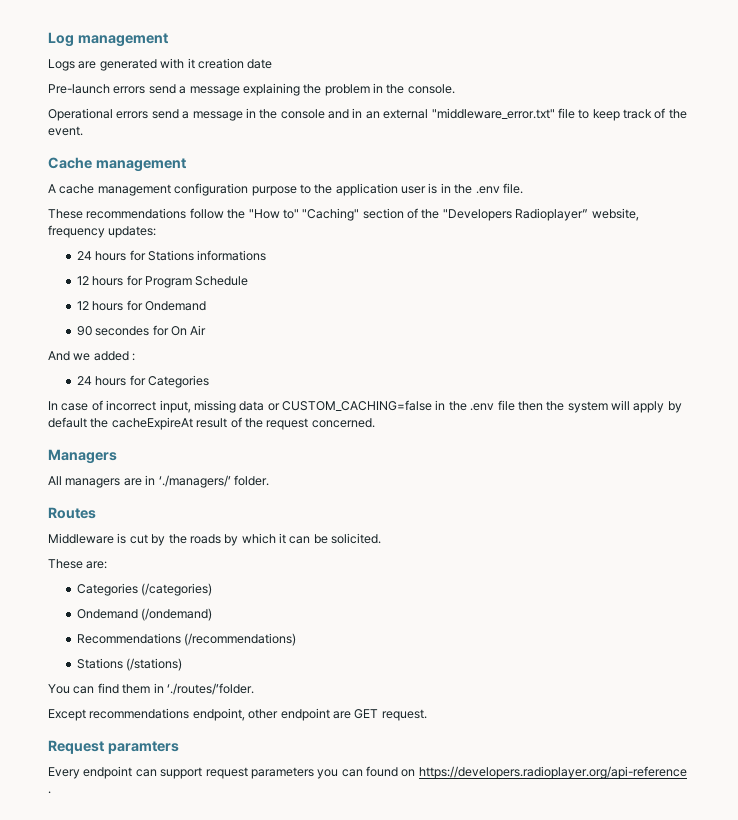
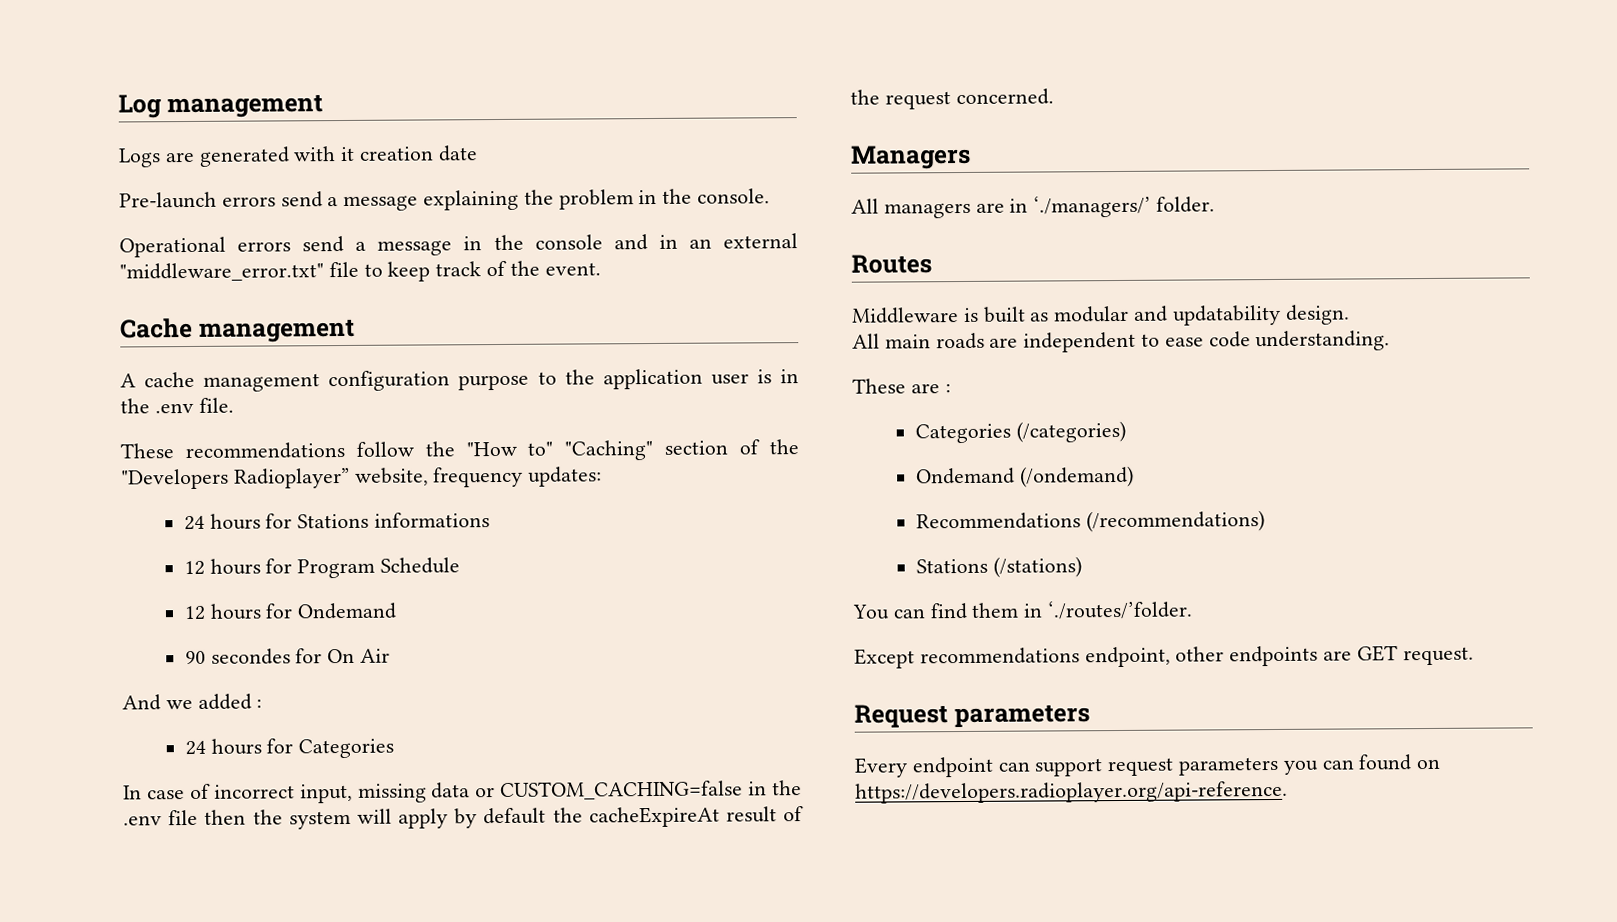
- Middleware is cut by the roads by which it can be solicited.
- These are:
+ Middleware is built as modular and updatability design.
+ All main roads are independent to ease code understanding.
+ These are :
- Except recommendations endpoint, other endpoint are GET request.
+ Except recommendations endpoint, other endpoints are GET request.
- Request paramters
+ Request parameters
- Every endpoint can support request parameters you can found on https://developers.radioplayer.org/api-reference .
+ Every endpoint can support request parameters you can found on https://developers.radioplayer.org/api-reference.

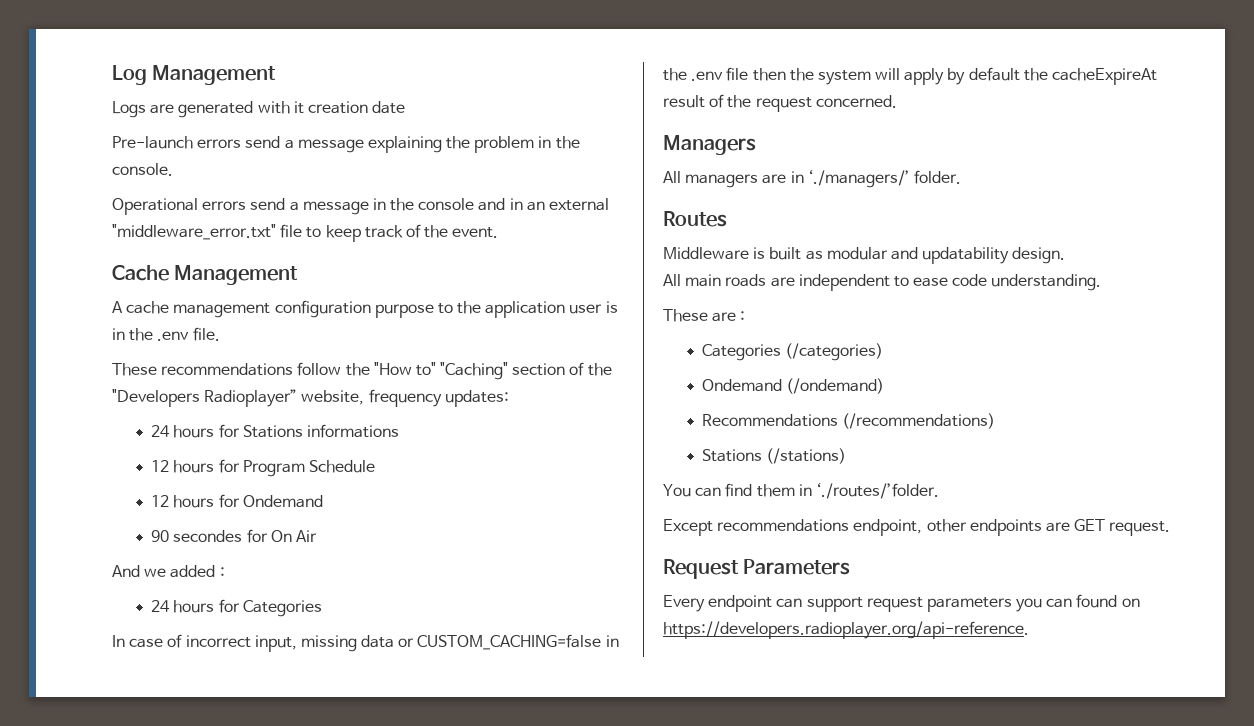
- Log management
+ Log Management
- Cache management
+ Cache Management
- Request parameters
+ Request Parameters

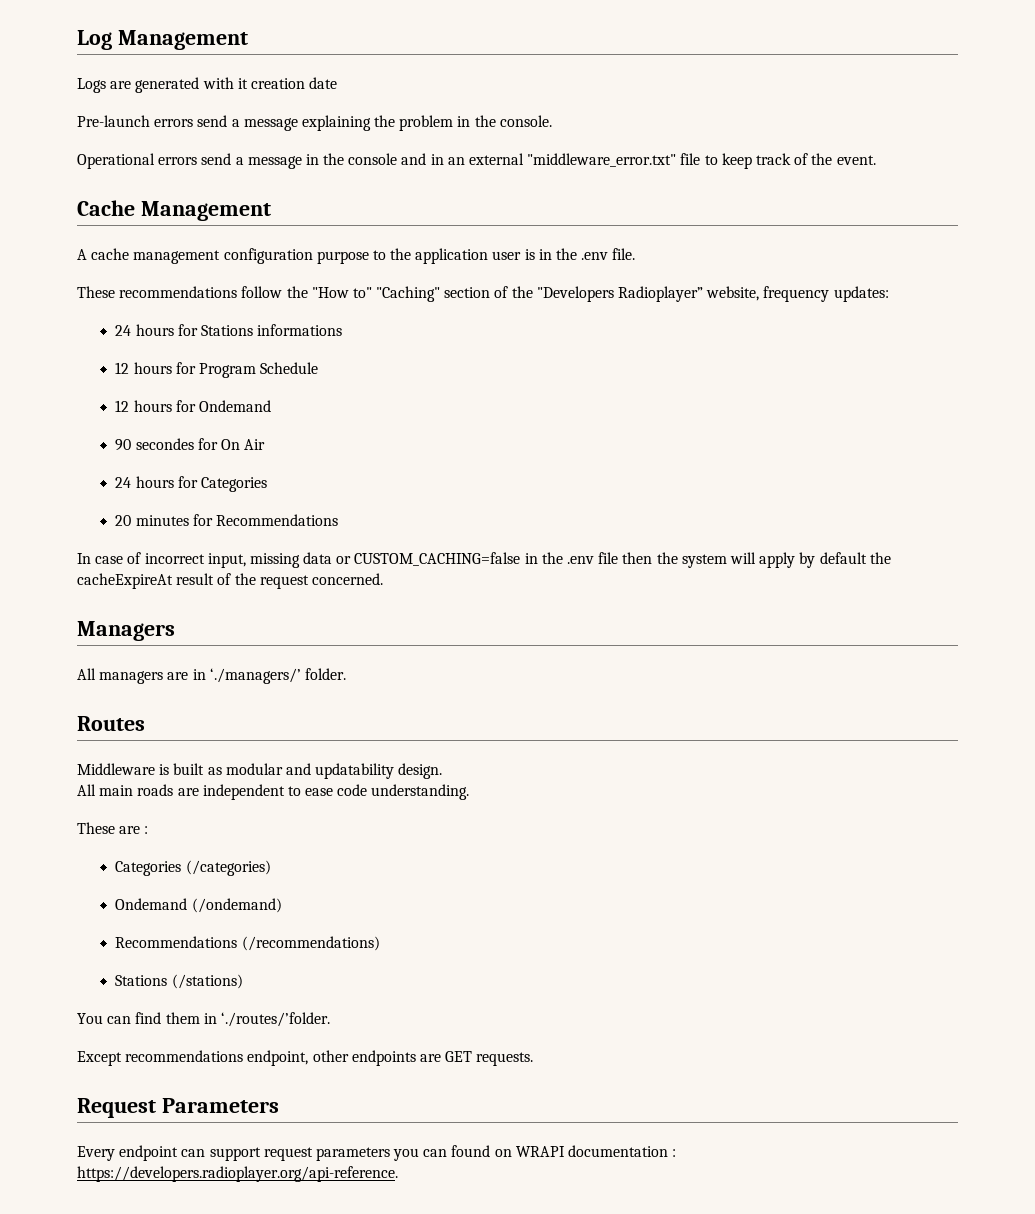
- And we added :
+ 20 minutes for Recommendations
- Except recommendations endpoint, other endpoints are GET request.
+ Except recommendations endpoint, other endpoints are GET requests.
- Every endpoint can support request parameters you can found on https://developers.radioplayer.org/api-reference.
+ Every endpoint can support request parameters you can found on WRAPI documentation : https://developers.radioplayer.org/api-reference.

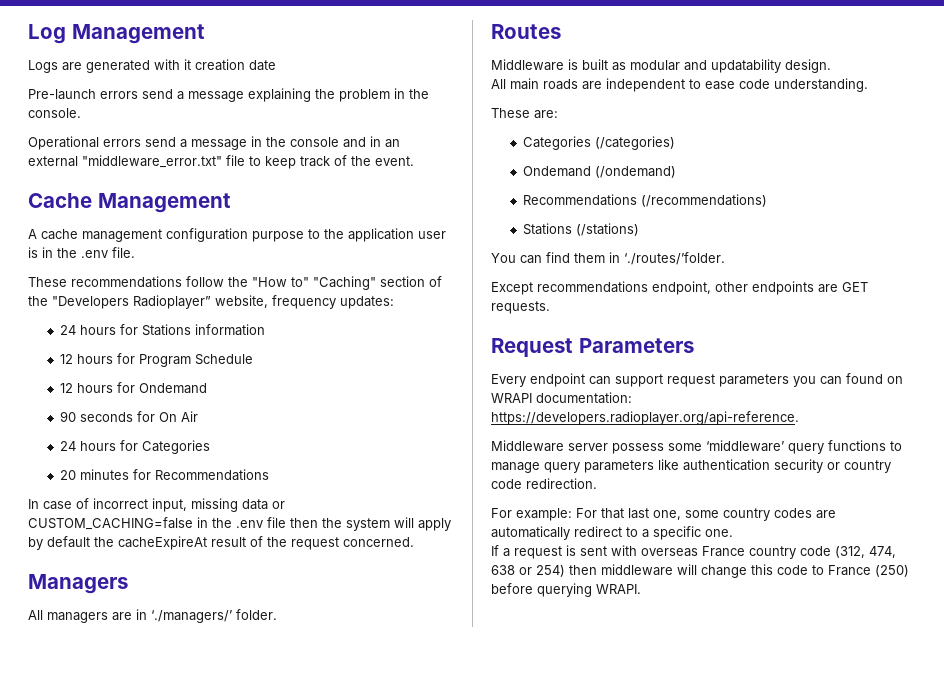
- 24 hours for Stations informations
+ 24 hours for Stations information
- 90 secondes for On Air
+ 90 seconds for On Air
- These are :
+ These are:
- Every endpoint can support request parameters you can found on WRAPI documentation : https://developers.radioplayer.org/api-reference.
+ Every endpoint can support request parameters you can found on WRAPI documentation: https://developers.radioplayer.org/api-reference.
+ Middleware server possess some ‘middleware’ query functions to manage query parameters like authentication security or country code redirection.
+ For example: For that last one, some country codes are automatically redirect to a specific one.
+ If a request is sent with overseas France country code (312, 474, 638 or 254) then middleware will change this code to France (250) before querying WRAPI.

